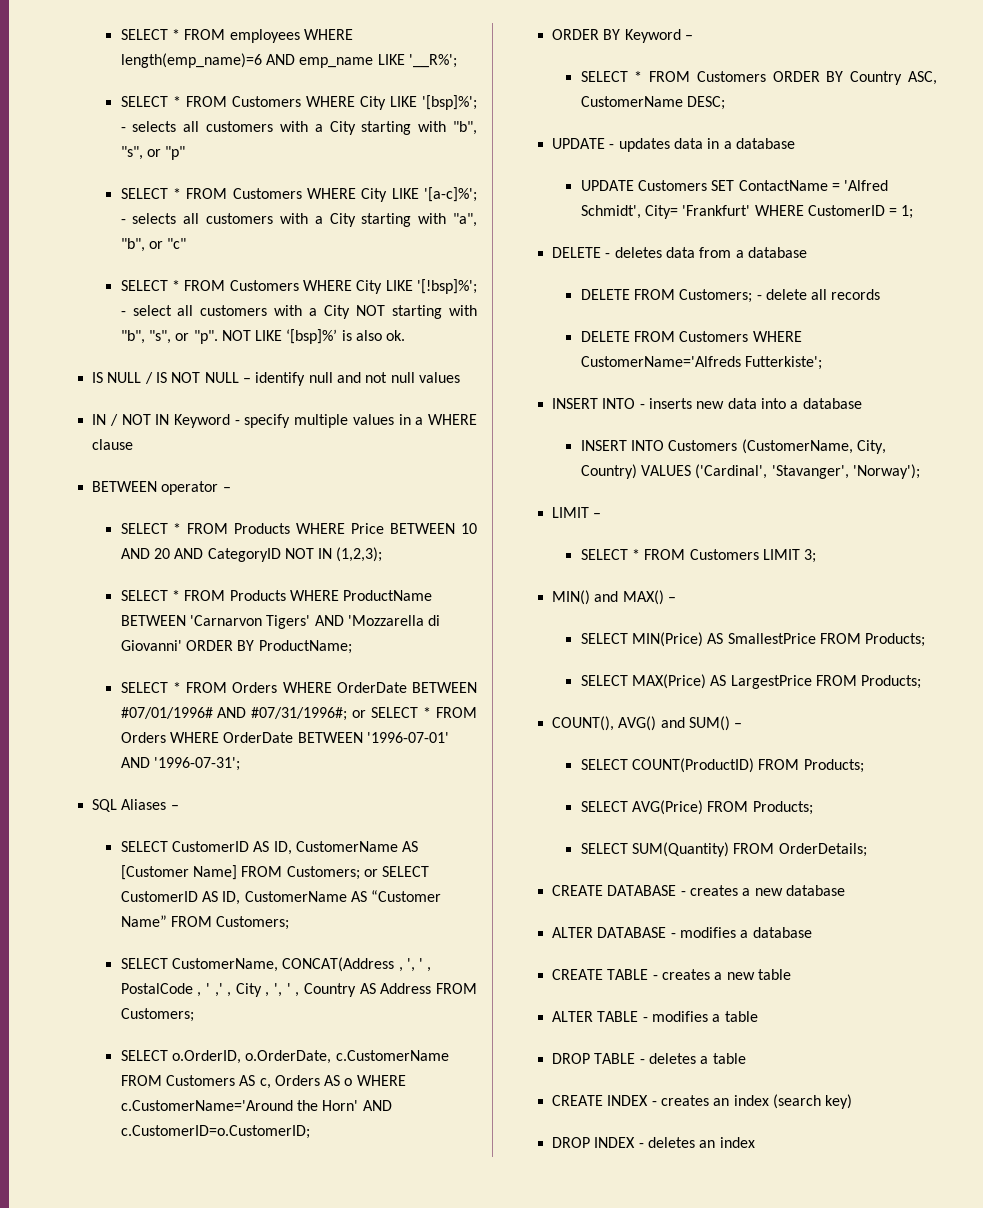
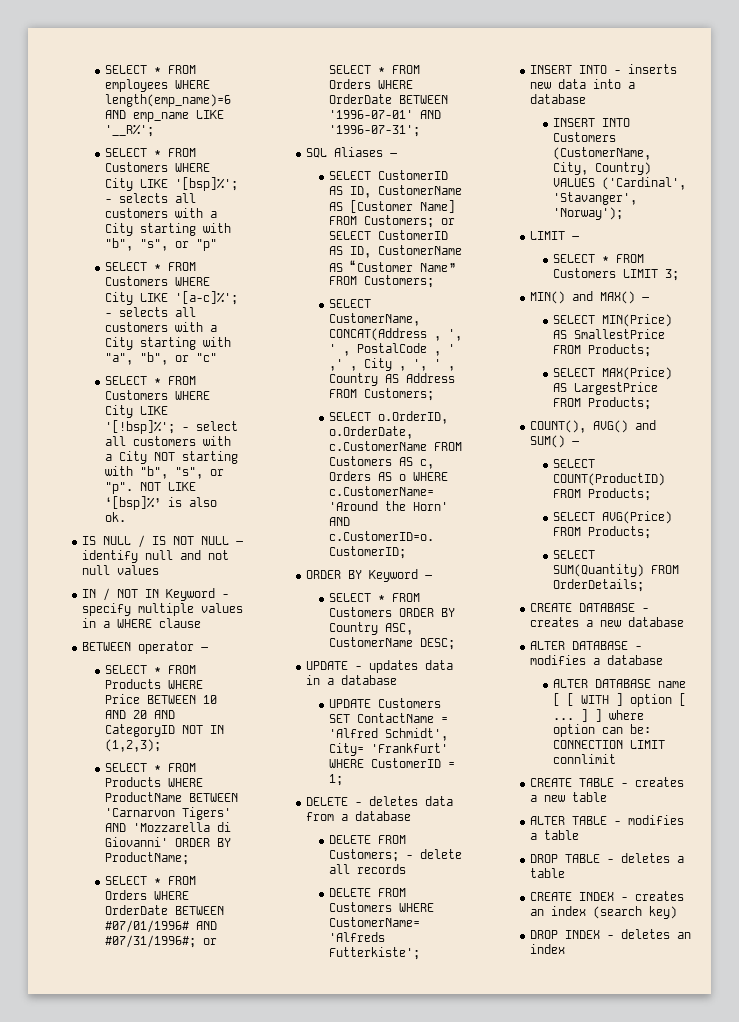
+ ALTER DATABASE name [ [ WITH ] option [ ... ] ] where option can be: CONNECTION LIMIT connlimit

